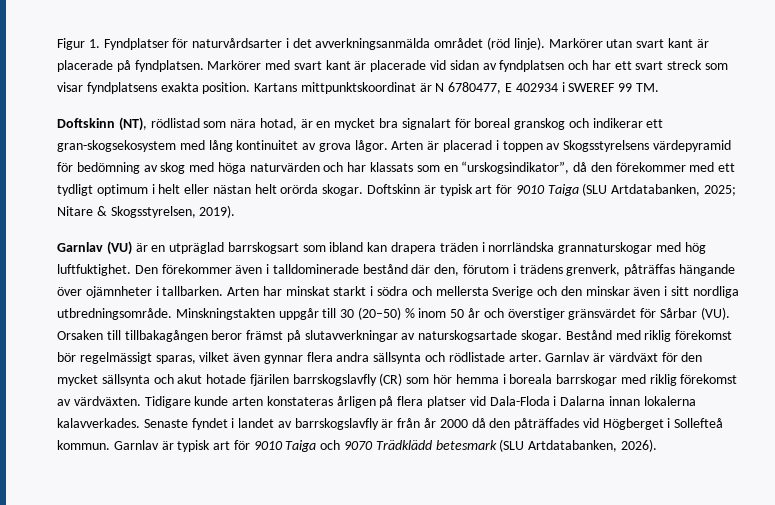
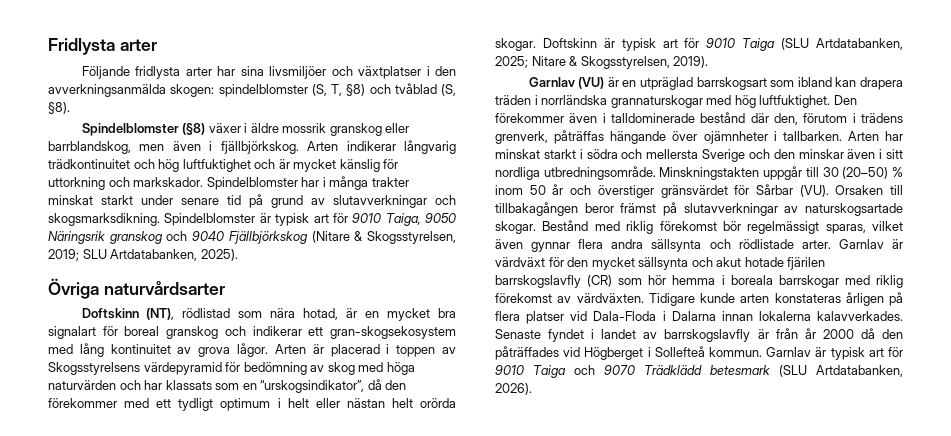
- Figur 1. Fyndplatser för naturvårdsarter i det avverkningsanmälda området (röd linje). Markörer utan svart kant är placerade på fyndplatsen. Markörer med svart kant är placerade vid sidan av fyndplatsen och har ett svart streck som visar fyndplatsens exakta position. Kartans mittpunktskoordinat är N 6780477, E 402934 i SWEREF 99 TM.
+ Fridlysta arter
+ Följande fridlysta arter har sina livsmiljöer och växtplatser i den avverkningsanmälda skogen: spindelblomster (S, T, §8) och tvåblad (S, §8).
+ Spindelblomster (§8) växer i äldre mossrik granskog eller barrblandskog, men även i fjällbjörkskog. Arten indikerar långvarig trädkontinuitet och hög luftfuktighet och är mycket känslig för uttorkning och markskador. Spindelblomster har i många trakter minskat starkt under senare tid på grund av slutavverkningar och skogsmarksdikning. Spindelblomster är typisk art för 9010 Taiga, 9050 Näringsrik granskog och 9040 Fjällbjörkskog (Nitare & Skogsstyrelsen, 2019; SLU Artdatabanken, 2025).
+ Övriga naturvårdsarter

